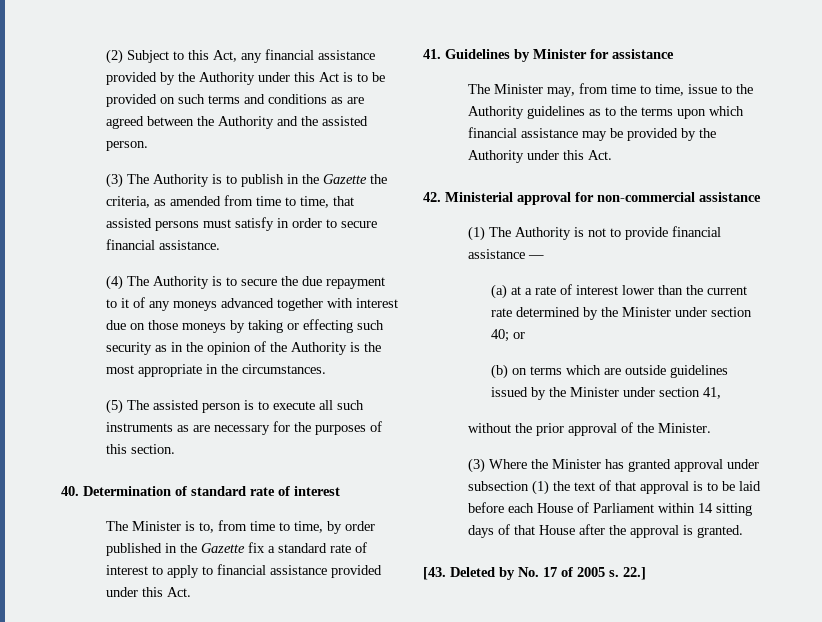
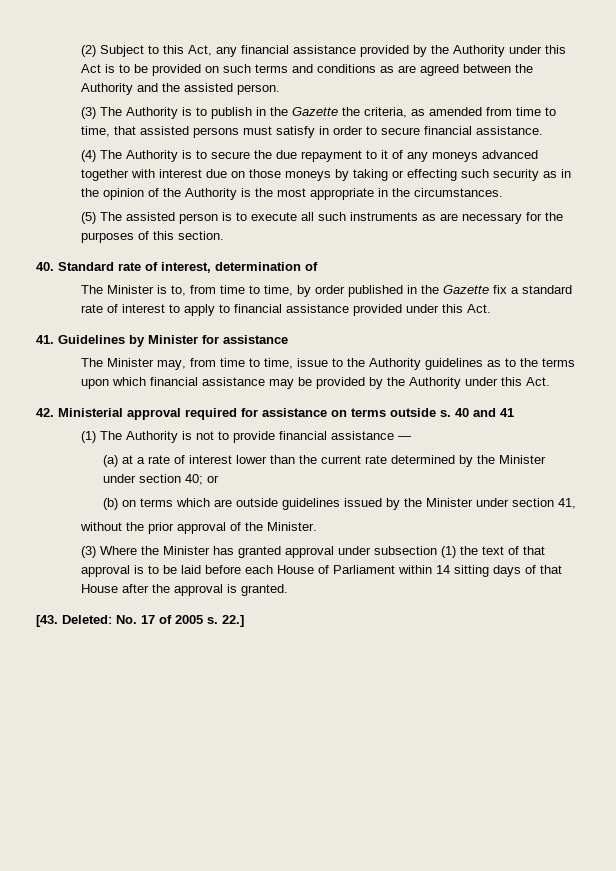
- 40. Determination of standard rate of interest
+ 40. Standard rate of interest, determination of
- 42. Ministerial approval for non-commercial assistance
+ 42. Ministerial approval required for assistance on terms outside s. 40 and 41
- [43. Deleted by No. 17 of 2005 s.
+ [43. Deleted: No. 17 of 2005 s.

